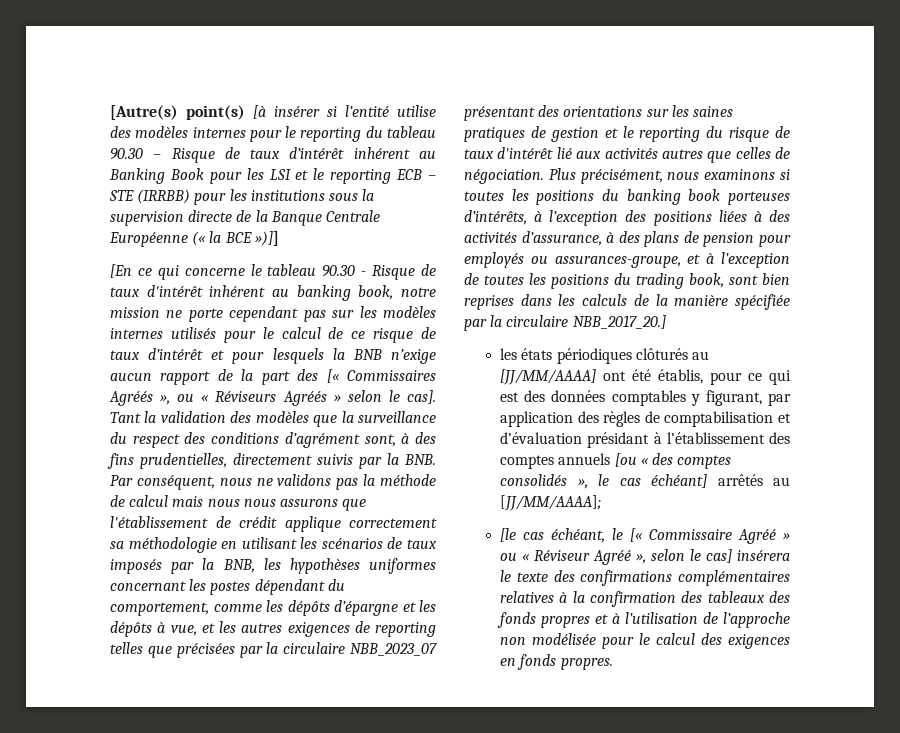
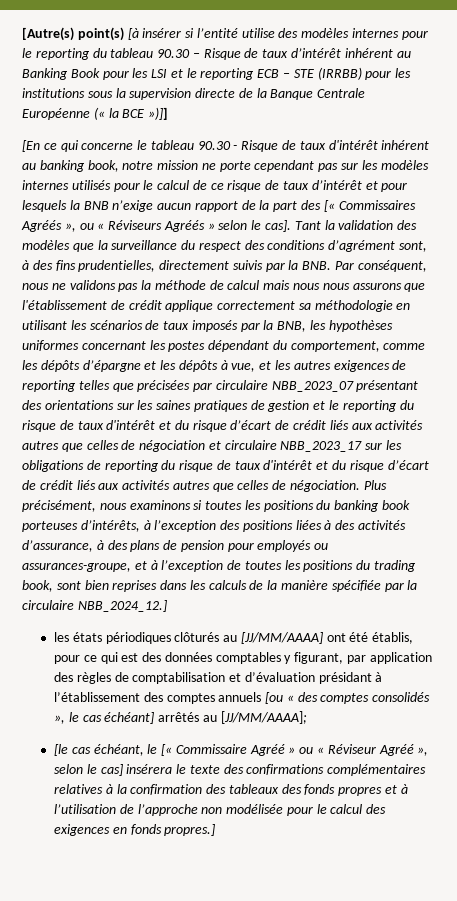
- Tant la validation des modèles que la surveillance du respect des conditions d’agrément sont, à des fins prudentielles, directement suivis par la BNB. Par conséquent, nous ne validons pas la méthode de calcul mais nous nous assurons que l'établissement de crédit applique correctement sa méthodologie en utilisant les scénarios de taux imposés par la BNB, les hypothèses uniformes concernant les postes dépendant du comportement, comme les dépôts d’épargne et les dépôts à vue, et les autres exigences de reporting telles que précisées par la circulaire NBB_2023_07 présentant des orientations sur les saines pratiques de gestion et le reporting du risque de taux d'intérêt lié aux activités autres que celles de négociation.
+ Tant la validation des modèles que la surveillance du respect des conditions d’agrément sont, à des fins prudentielles, directement suivis par la BNB. Par conséquent, nous ne validons pas la méthode de calcul mais nous nous assurons que l'établissement de crédit applique correctement sa méthodologie en utilisant les scénarios de taux imposés par la BNB, les hypothèses uniformes concernant les postes dépendant du comportement, comme les dépôts d’épargne et les dépôts à vue, et les autres exigences de reporting telles que précisées par circulaire NBB_2023_07 présentant des orientations sur les saines pratiques de gestion et le reporting du risque de taux d'intérêt et du risque d’écart de crédit liés aux activités autres que celles de négociation et circulaire NBB_2023_17 sur les obligations de reporting du risque de taux d'intérêt et du risque d’écart de crédit liés aux activités autres que celles de négociation.
- Plus précisément, nous examinons si toutes les positions du banking book porteuses d’intérêts, à l’exception des positions liées à des activités d’assurance, à des plans de pension pour employés ou assurances-groupe, et à l’exception de toutes les positions du trading book, sont bien reprises dans les calculs de la manière spécifiée par la circulaire NBB_2017_20.]
+ Plus précisément, nous examinons si toutes les positions du banking book porteuses d’intérêts, à l’exception des positions liées à des activités d’assurance, à des plans de pension pour employés ou assurances-groupe, et à l’exception de toutes les positions du trading book, sont bien reprises dans les calculs de la manière spécifiée par la circulaire NBB_2024_12.]
- [le cas échéant, le [« Commissaire Agréé » ou « Réviseur Agréé », selon le cas] insérera le texte des confirmations complémentaires relatives à la confirmation des tableaux des fonds propres et à l’utilisation de l’approche non modélisée pour le calcul des exigences en fonds propres.
+ [le cas échéant, le [« Commissaire Agréé » ou « Réviseur Agréé », selon le cas] insérera le texte des confirmations complémentaires relatives à la confirmation des tableaux des fonds propres et à l’utilisation de l’approche non modélisée pour le calcul des exigences en fonds propres.]

